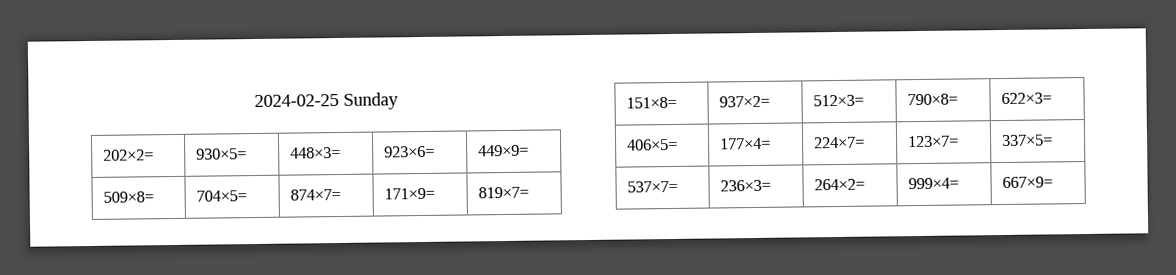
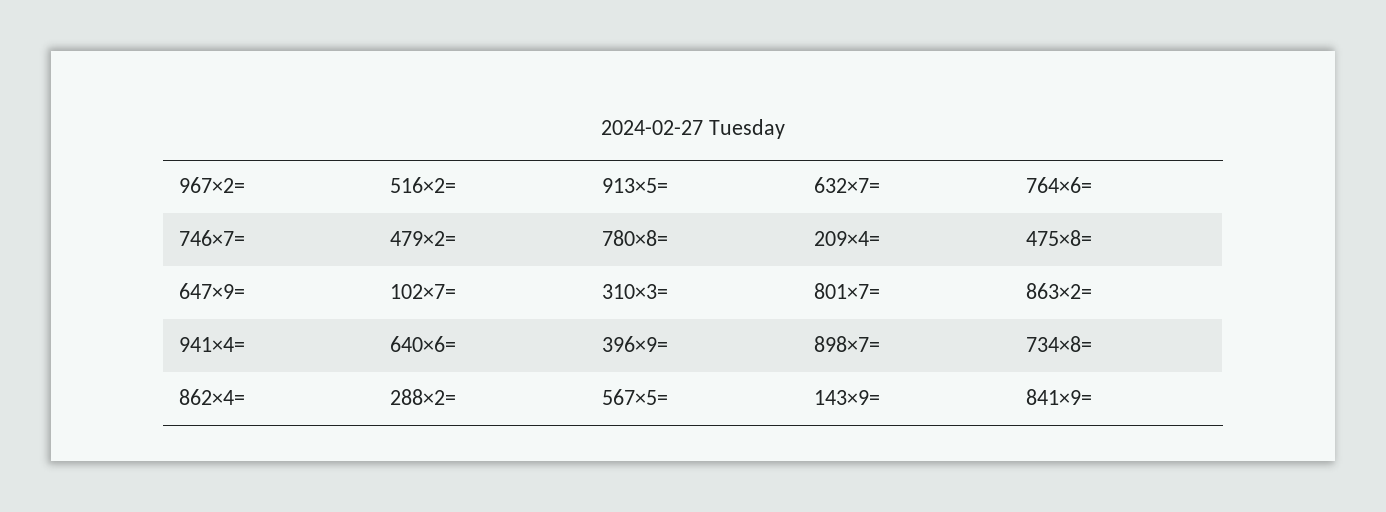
- 2024-02-25 Sunday
- 202×2= | 930×5= | 448×3= | 923×6= | 449×9=
- 509×8= | 704×5= | 874×7= | 171×9= | 819×7=
- 151×8= | 937×2= | 512×3= | 790×8= | 622×3=
- 406×5= | 177×4= | 224×7= | 123×7= | 337×5=
- 537×7= | 236×3= | 264×2= | 999×4= | 667×9=
+ 2024-02-27 Tuesday
+ 967×2= | 516×2= | 913×5= | 632×7= | 764×6=
+ 746×7= | 479×2= | 780×8= | 209×4= | 475×8=
+ 647×9= | 102×7= | 310×3= | 801×7= | 863×2=
+ 941×4= | 640×6= | 396×9= | 898×7= | 734×8=
+ 862×4= | 288×2= | 567×5= | 143×9= | 841×9=

